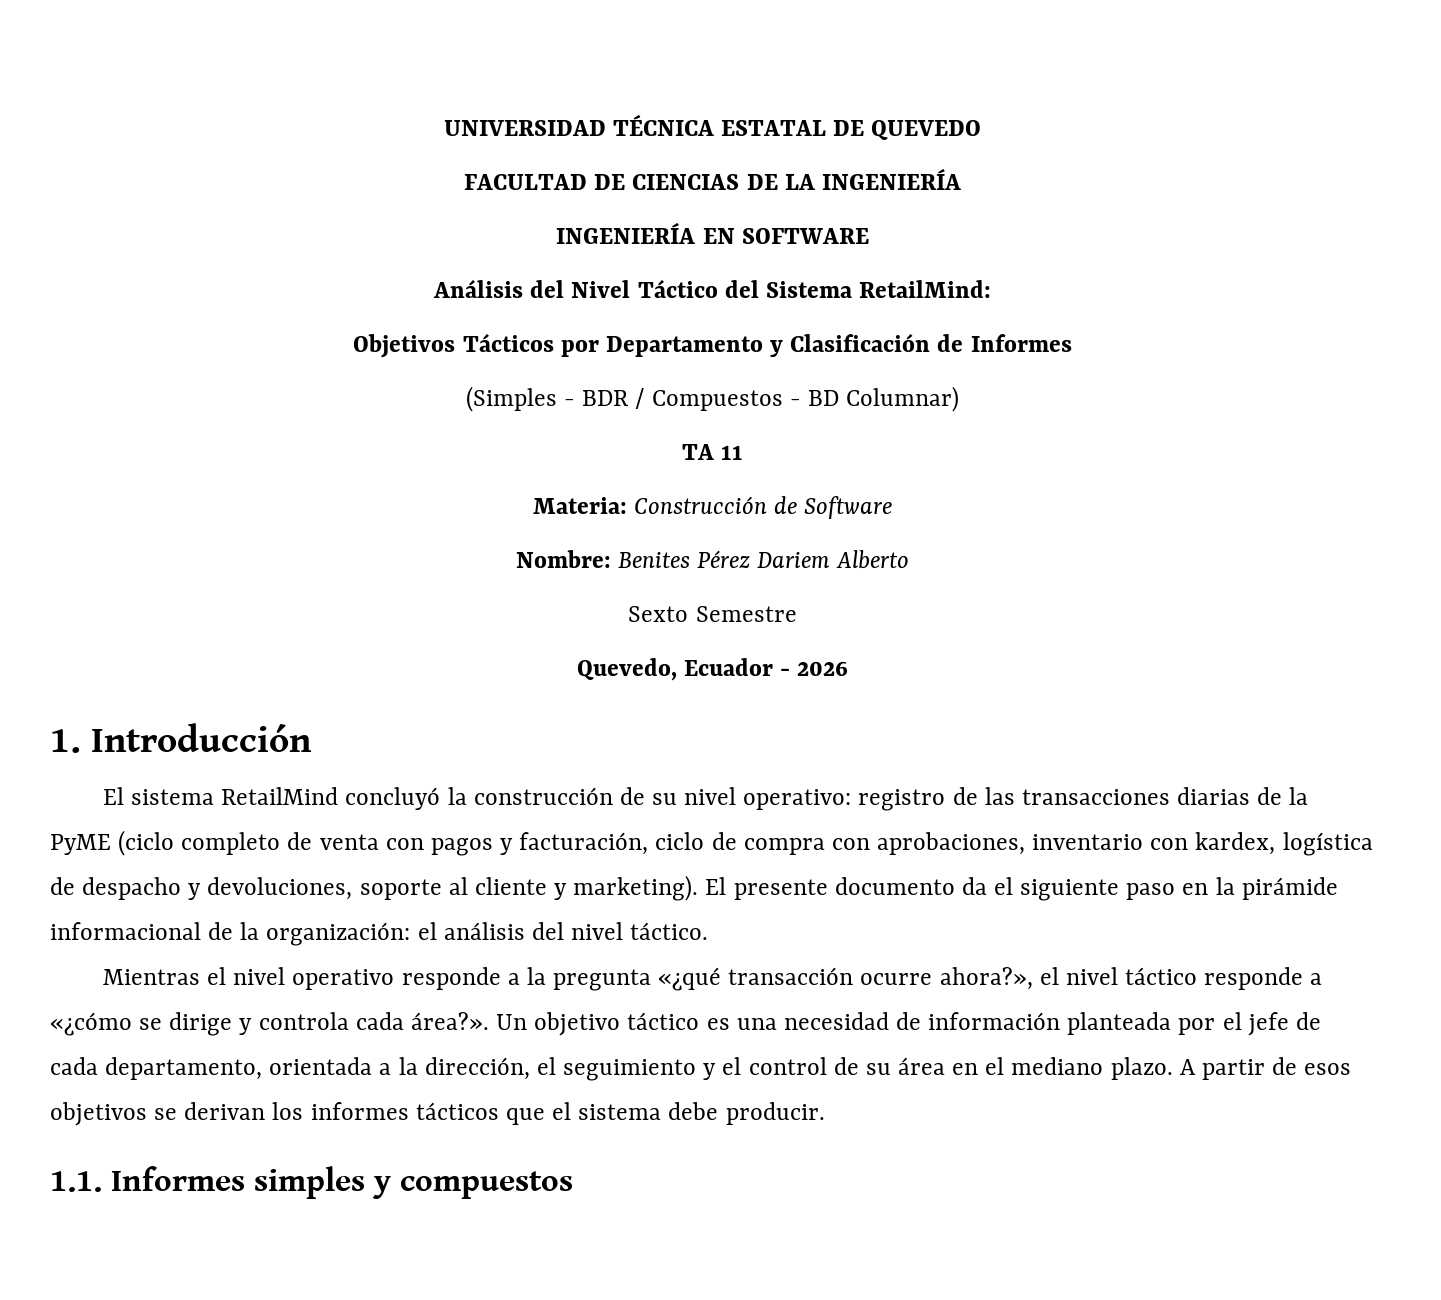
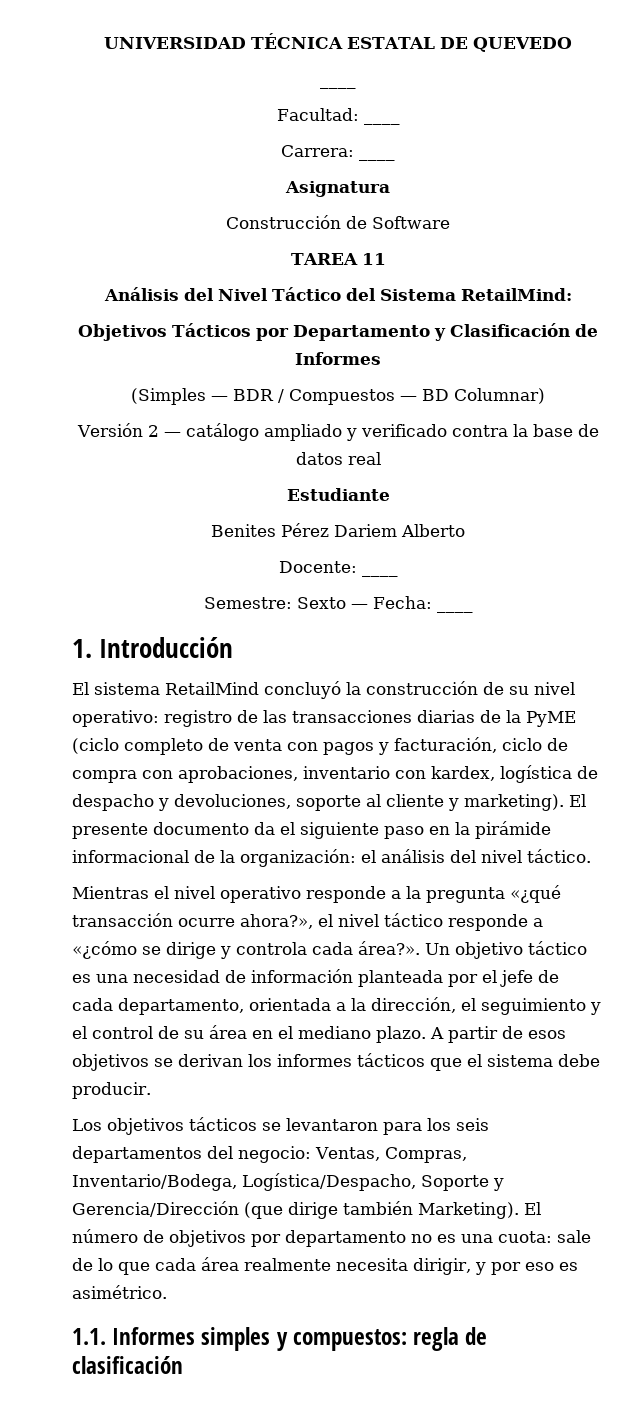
  UNIVERSIDAD TÉCNICA ESTATAL DE QUEVEDO
- FACULTAD DE CIENCIAS DE LA INGENIERÍA
- INGENIERÍA EN SOFTWARE
+ ____
+ Facultad: ____
+ Carrera: ____
+ Asignatura
+ Construcción de Software
+ TAREA 11
- (Simples - BDR / Compuestos - BD Columnar)
+ (Simples — BDR / Compuestos — BD Columnar)
- TA 11
- Materia: Construcción de Software
- Nombre: Benites Pérez Dariem Alberto
- Sexto Semestre
- Quevedo, Ecuador - 2026
+ Versión 2 — catálogo ampliado y verificado contra la base de datos real
+ Estudiante
+ Benites Pérez Dariem Alberto
+ Docente: ____
+ Semestre: Sexto — Fecha: ____
+ Los objetivos tácticos se levantaron para los seis departamentos del negocio: Ventas, Compras, Inventario/Bodega, Logística/Despacho, Soporte y Gerencia/Dirección (que dirige también Marketing). El número de objetivos por departamento no es una cuota: sale de lo que cada área realmente necesita dirigir, y por eso es asimétrico.
- 1.1. Informes simples y compuestos
+ 1.1. Informes simples y compuestos: regla de clasificación

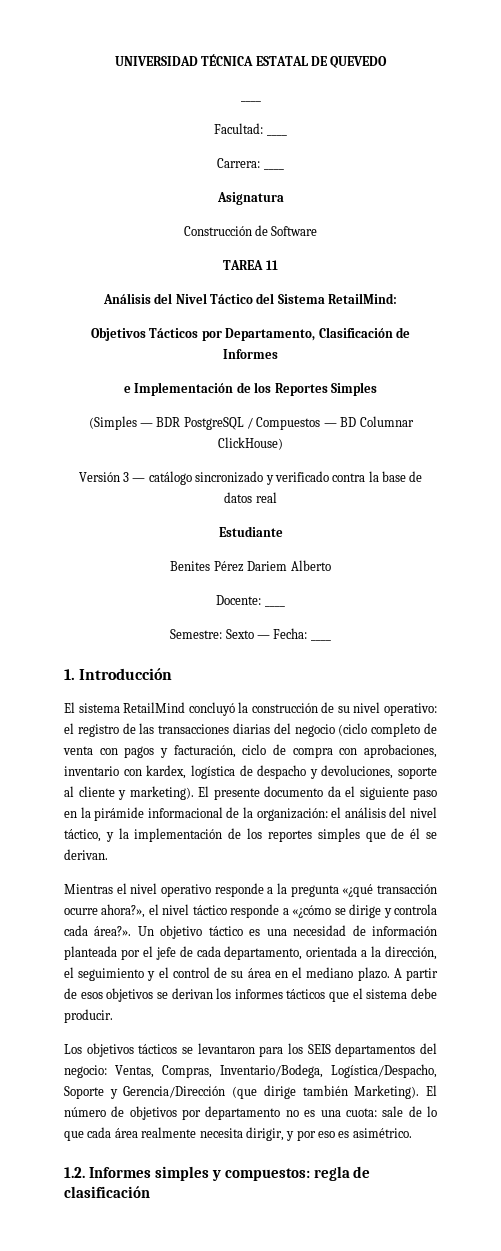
- Objetivos Tácticos por Departamento y Clasificación de Informes
+ Objetivos Tácticos por Departamento, Clasificación de Informes
+ e Implementación de los Reportes Simples
- (Simples — BDR / Compuestos — BD Columnar)
+ (Simples — BDR PostgreSQL / Compuestos — BD Columnar ClickHouse)
- Versión 2 — catálogo ampliado y verificado contra la base de datos real
+ Versión 3 — catálogo sincronizado y verificado contra la base de datos real
- El sistema RetailMind concluyó la construcción de su nivel operativo: registro de las transacciones diarias de la PyME (ciclo completo de venta con pagos y facturación, ciclo de compra con aprobaciones, inventario con kardex, logística de despacho y devoluciones, soporte al cliente y marketing).
+ El sistema RetailMind concluyó la construcción de su nivel operativo: el registro de las transacciones diarias del negocio (ciclo completo de venta con pagos y facturación, ciclo de compra con aprobaciones, inventario con kardex, logística de despacho y devoluciones, soporte al cliente y marketing).
- El presente documento da el siguiente paso en la pirámide informacional de la organización: el análisis del nivel táctico.
+ El presente documento da el siguiente paso en la pirámide informacional de la organización: el análisis del nivel táctico, y la implementación de los reportes simples que de él se derivan.
- Los objetivos tácticos se levantaron para los seis departamentos del negocio: Ventas, Compras, Inventario/Bodega, Logística/Despacho, Soporte y Gerencia/Dirección (que dirige también Marketing).
+ Los objetivos tácticos se levantaron para los SEIS departamentos del negocio: Ventas, Compras, Inventario/Bodega, Logística/Despacho, Soporte y Gerencia/Dirección (que dirige también Marketing).
- 1.1. Informes simples y compuestos: regla de clasificación
+ 1.2. Informes simples y compuestos: regla de clasificación

